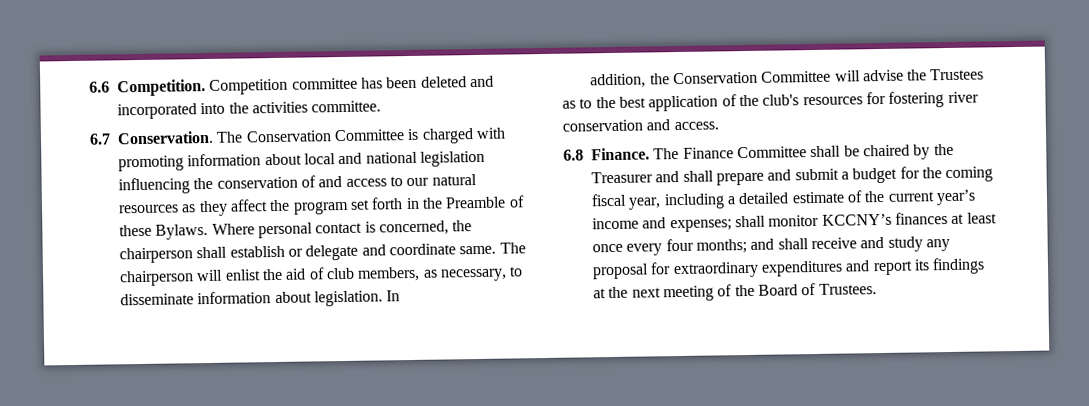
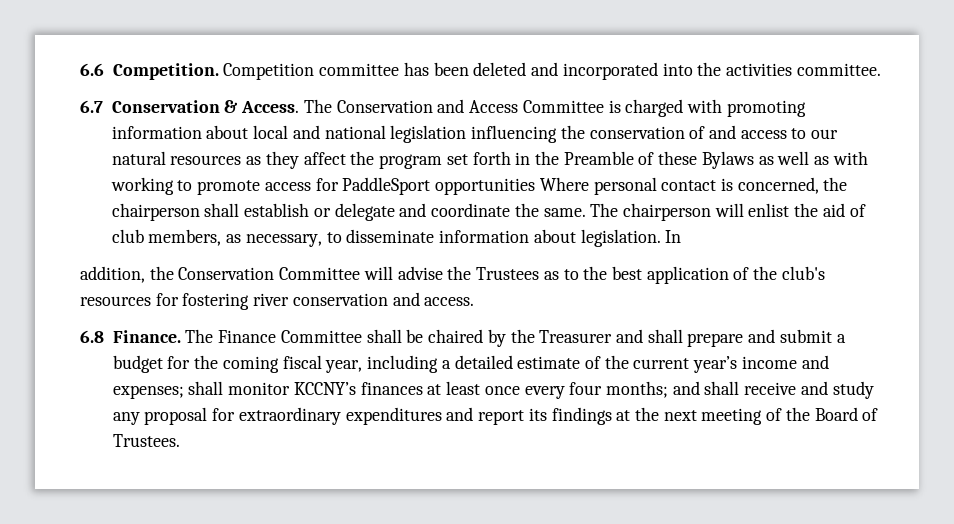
- 6.7 Conservation. The Conservation Committee is charged with promoting information about local and national legislation influencing the conservation of and access to our natural resources as they affect the program set forth in the Preamble of these Bylaws. Where personal contact is concerned, the chairperson shall establish or delegate and coordinate same.
+ 6.7 Conservation & Access. The Conservation and Access Committee is charged with promoting information about local and national legislation influencing the conservation of and access to our natural resources as they affect the program set forth in the Preamble of these Bylaws as well as with working to promote access for PaddleSport opportunities Where personal contact is concerned, the chairperson shall establish or delegate and coordinate the same.

